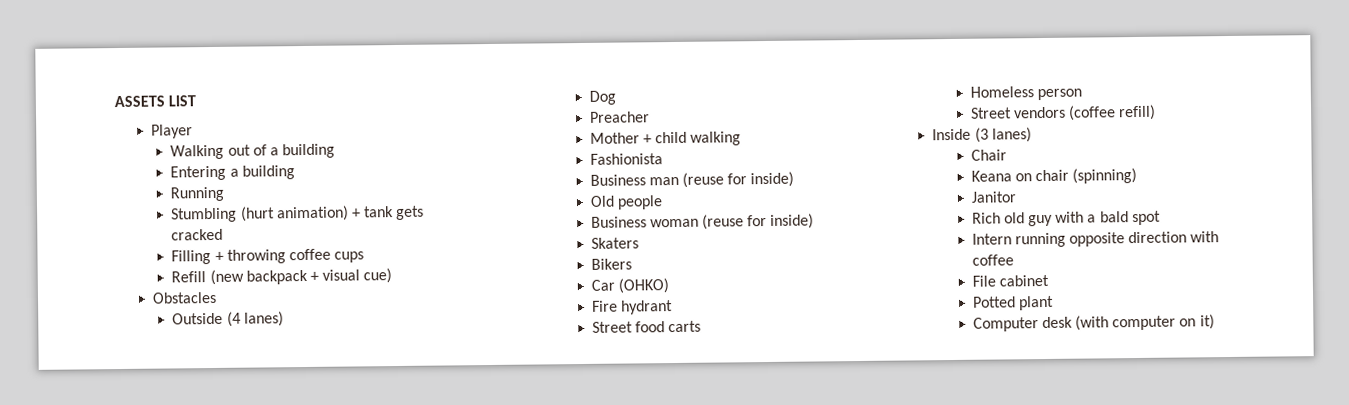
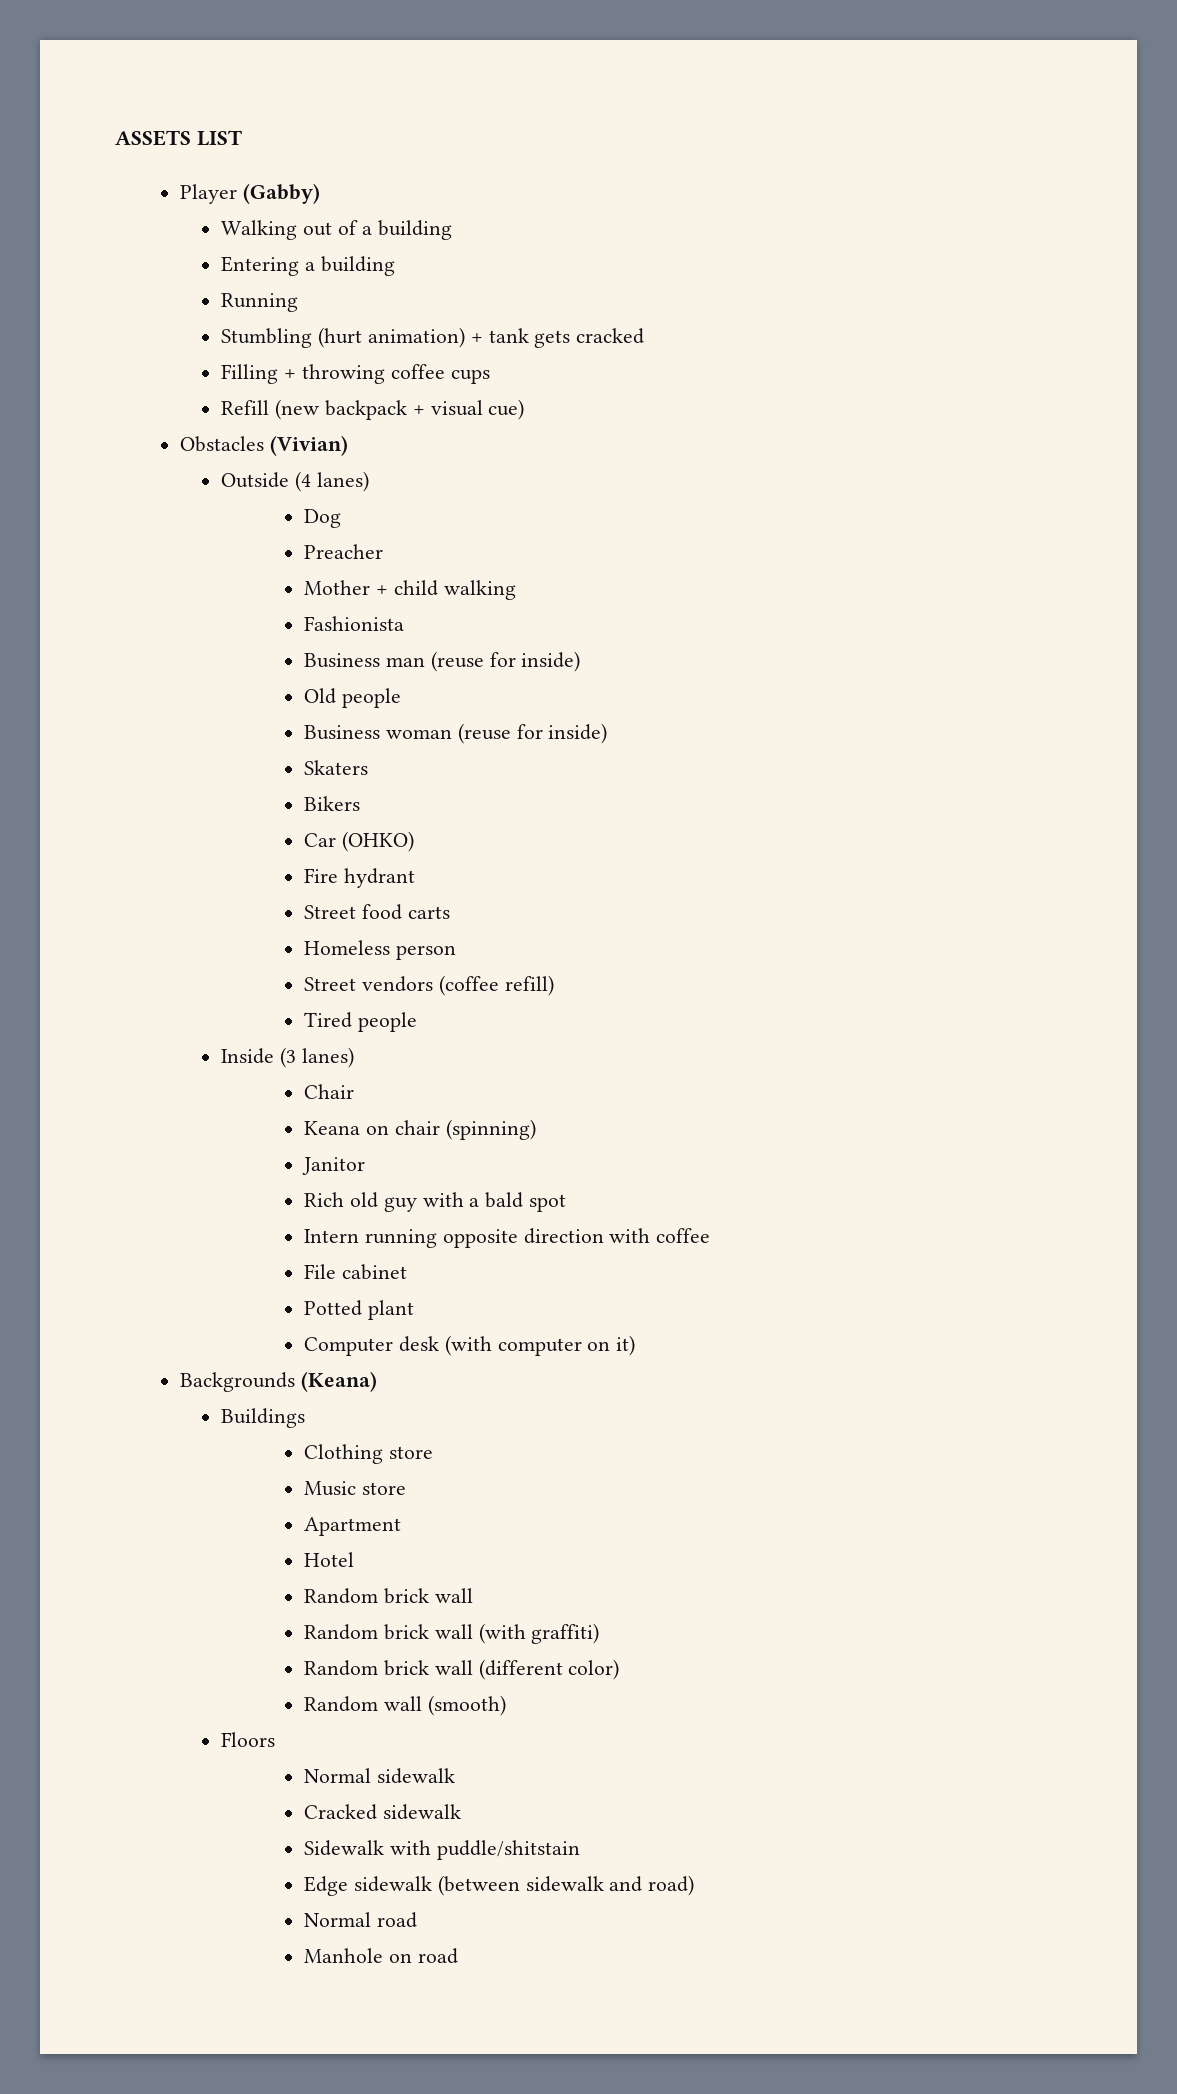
- Player
+ Player (Gabby)
- Obstacles
+ Obstacles (Vivian)
+ Tired people
+ Backgrounds (Keana)
+ Buildings
+ Clothing store
+ Music store
+ Apartment
+ Hotel
+ Random brick wall
+ Random brick wall (with graffiti)
+ Random brick wall (different color)
+ Random wall (smooth)
+ Floors
+ Normal sidewalk
+ Cracked sidewalk
+ Sidewalk with puddle/shitstain
+ Edge sidewalk (between sidewalk and road)
+ Normal road
+ Manhole on road

